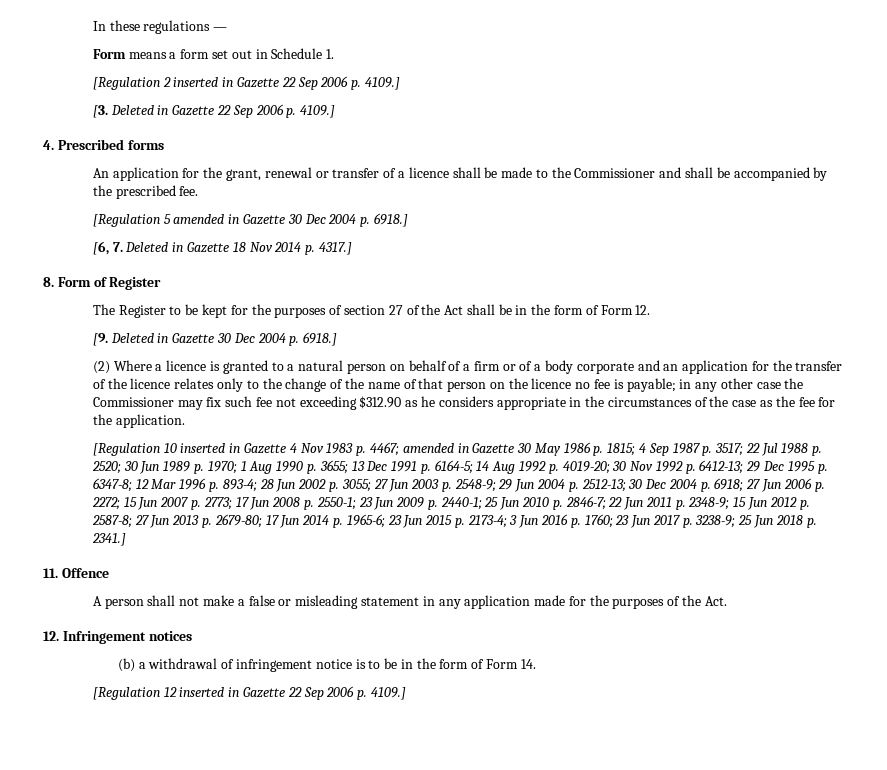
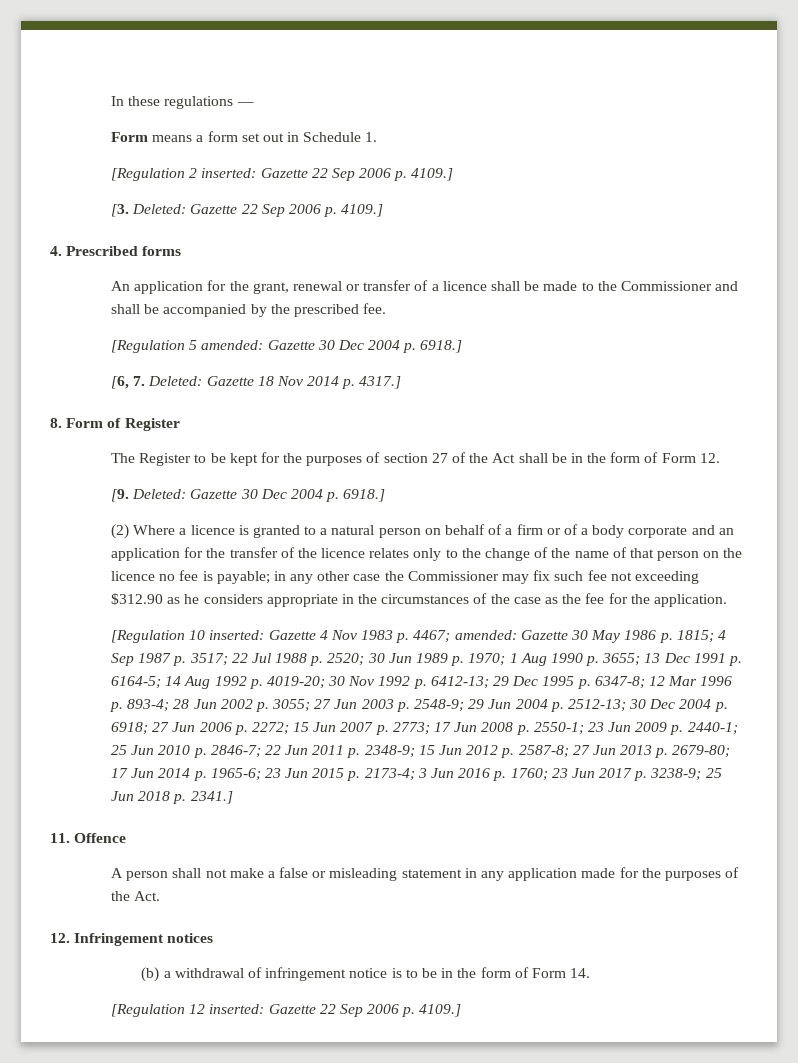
- [Regulation 2 inserted in Gazette 22 Sep 2006 p. 4109.]
+ [Regulation 2 inserted: Gazette 22 Sep 2006 p. 4109.]
- [3. Deleted in Gazette 22 Sep 2006 p. 4109.]
+ [3. Deleted: Gazette 22 Sep 2006 p. 4109.]
- [Regulation 5 amended in Gazette 30 Dec 2004 p. 6918.]
+ [Regulation 5 amended: Gazette 30 Dec 2004 p. 6918.]
- [6, 7. Deleted in Gazette 18 Nov 2014 p. 4317.]
+ [6, 7. Deleted: Gazette 18 Nov 2014 p. 4317.]
- [9. Deleted in Gazette 30 Dec 2004 p. 6918.]
+ [9. Deleted: Gazette 30 Dec 2004 p. 6918.]
- [Regulation 10 inserted in Gazette 4 Nov 1983 p. 4467;
+ [Regulation 10 inserted: Gazette 4 Nov 1983 p. 4467;
- amended in Gazette 30 May 1986 p. 1815;
+ amended: Gazette 30 May 1986 p. 1815;
- [Regulation 12 inserted in Gazette 22 Sep 2006 p. 4109.]
+ [Regulation 12 inserted: Gazette 22 Sep 2006 p. 4109.]

